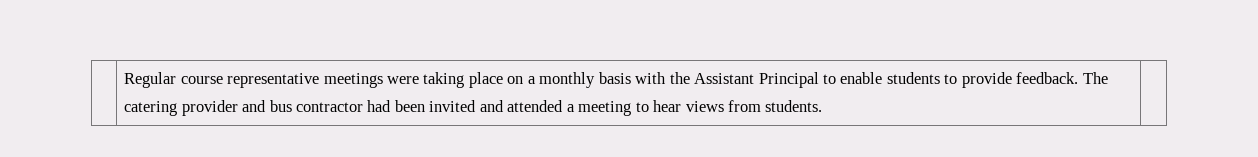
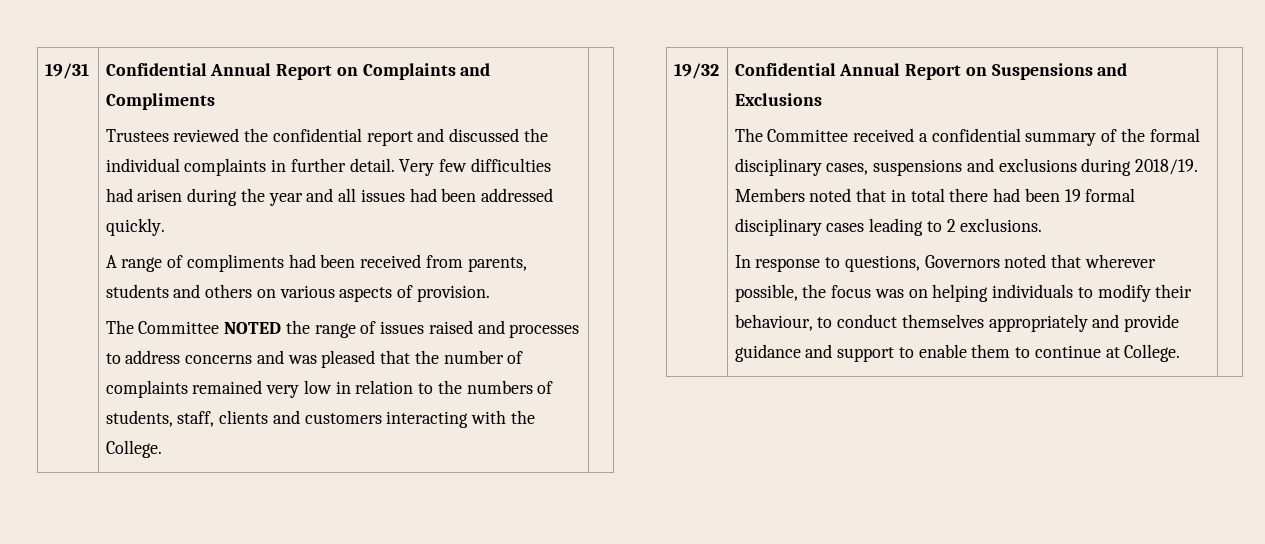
- Regular course representative meetings were taking place on a monthly basis with the Assistant Principal to enable students to provide feedback. The catering provider and bus contractor had been invited and attended a meeting to hear views from students.
+ 19/31 | Confidential Annual Report on Complaints and Compliments
+ Trustees reviewed the confidential report and discussed the individual complaints in further detail. Very few difficulties had arisen during the year and all issues had been addressed quickly.
+ A range of compliments had been received from parents, students and others on various aspects of provision.
+ The Committee NOTED the range of issues raised and processes to address concerns and was pleased that the number of complaints remained very low in relation to the numbers of students, staff, clients and customers interacting with the College. |
+ 19/32 | Confidential Annual Report on Suspensions and Exclusions
+ The Committee received a confidential summary of the formal disciplinary cases, suspensions and exclusions during 2018/19. Members noted that in total there had been 19 formal disciplinary cases leading to 2 exclusions.
+ In response to questions, Governors noted that wherever possible, the focus was on helping individuals to modify their behaviour, to conduct themselves appropriately and provide guidance and support to enable them to continue at College.

